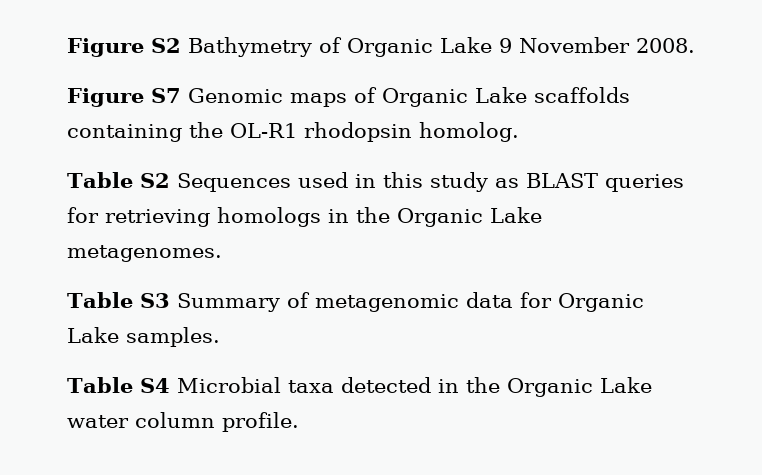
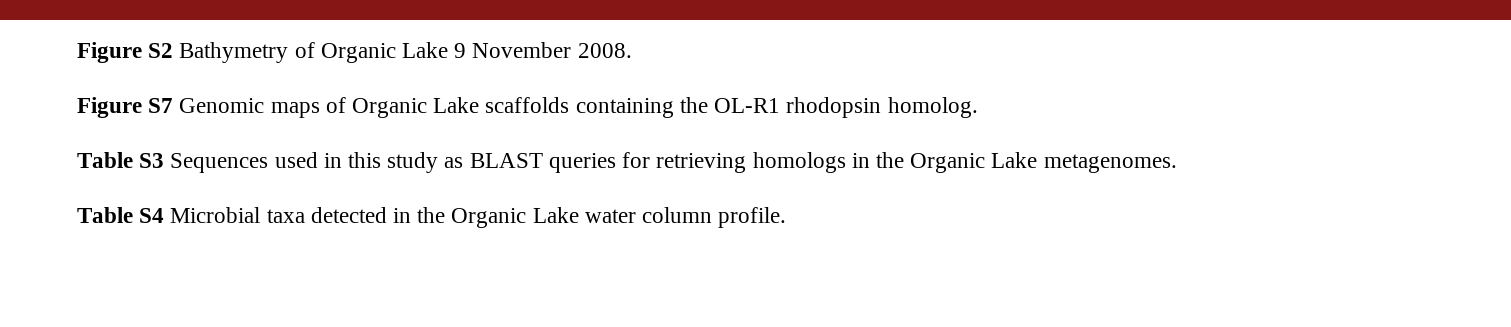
- Table S2 Sequences used in this study as BLAST queries for retrieving homologs in the Organic Lake metagenomes.
+ Table S3 Sequences used in this study as BLAST queries for retrieving homologs in the Organic Lake metagenomes.
- Table S3 Summary of metagenomic data for Organic Lake samples.

